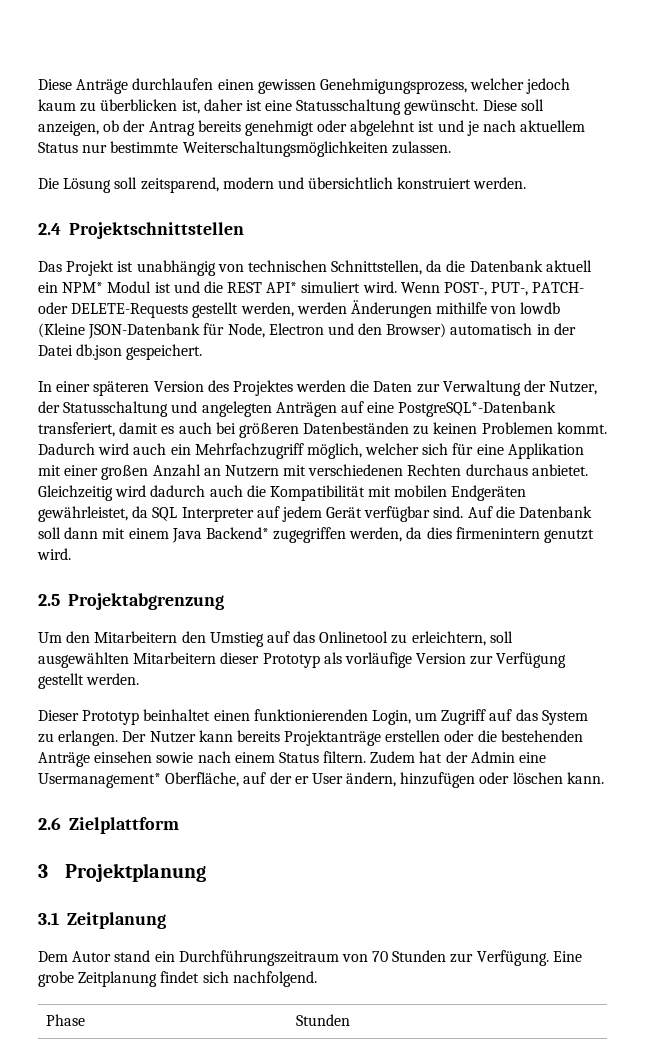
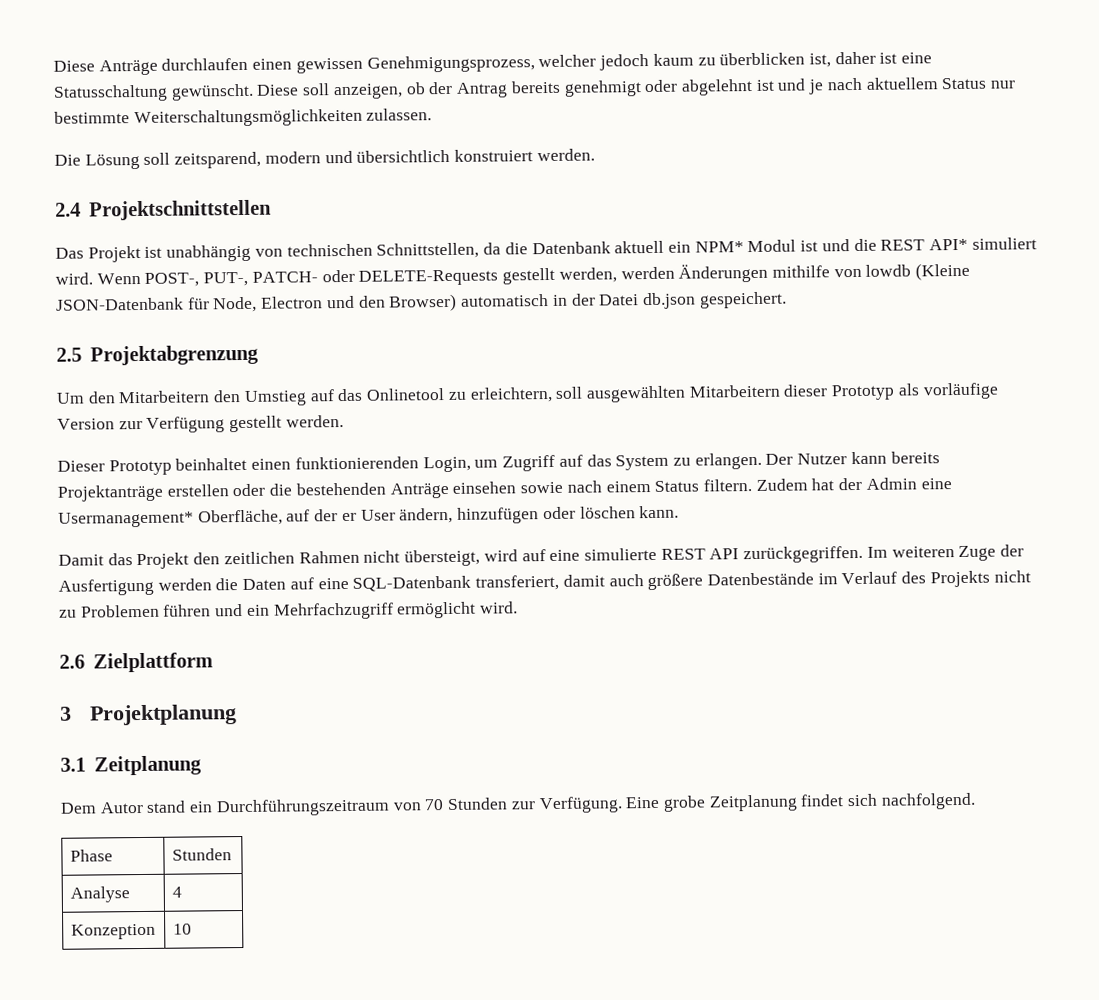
- In einer späteren Version des Projektes werden die Daten zur Verwaltung der Nutzer, der Statusschaltung und angelegten Anträgen auf eine PostgreSQL*-Datenbank transferiert, damit es auch bei größeren Datenbeständen zu keinen Problemen kommt. Dadurch wird auch ein Mehrfachzugriff möglich, welcher sich für eine Applikation mit einer großen Anzahl an Nutzern mit verschiedenen Rechten durchaus anbietet. Gleichzeitig wird dadurch auch die Kompatibilität mit mobilen Endgeräten gewährleistet, da SQL Interpreter auf jedem Gerät verfügbar sind. Auf die Datenbank soll dann mit einem Java Backend* zugegriffen werden, da dies firmenintern genutzt wird.
+ Damit das Projekt den zeitlichen Rahmen nicht übersteigt, wird auf eine simulierte REST API zurückgegriffen. Im weiteren Zuge der Ausfertigung werden die Daten auf eine SQL-Datenbank transferiert, damit auch größere Datenbestände im Verlauf des Projekts nicht zu Problemen führen und ein Mehrfachzugriff ermöglicht wird.
+ Analyse | 4
+ Konzeption | 10

